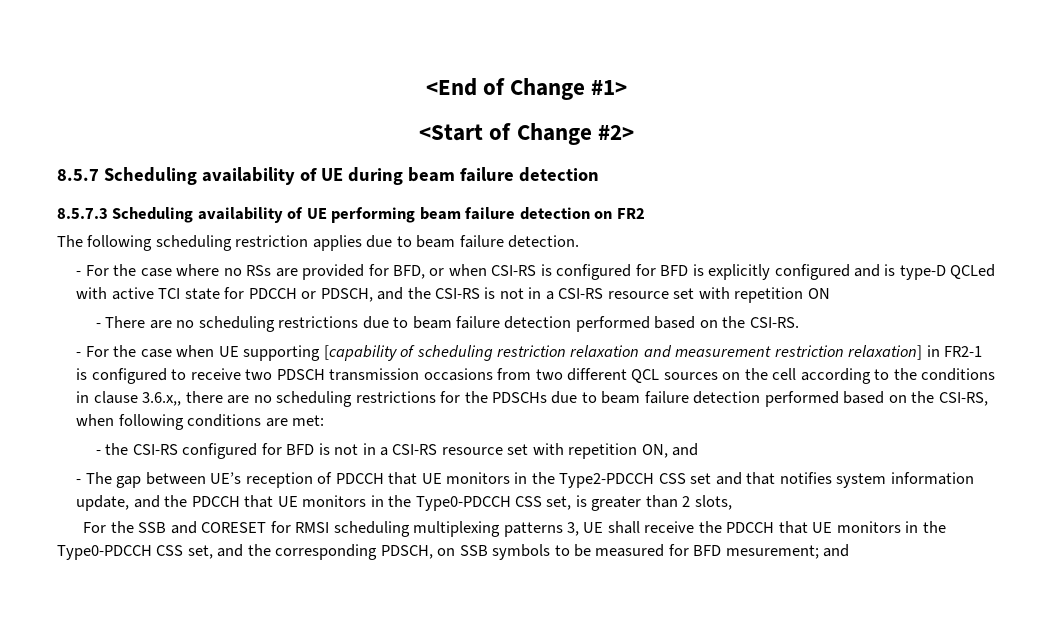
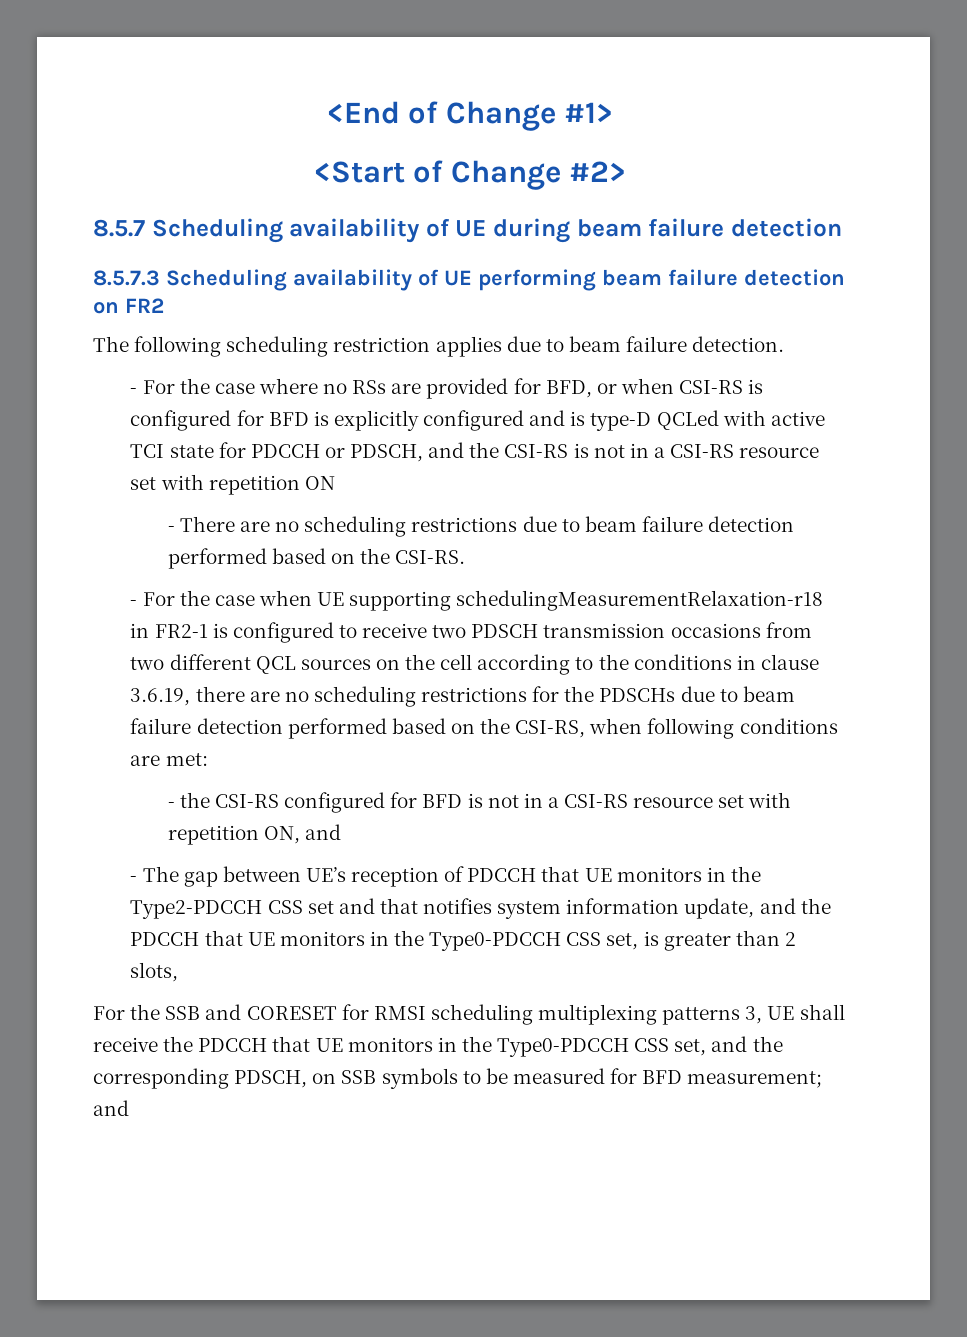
- - For the case when UE supporting [capability of scheduling restriction relaxation and measurement restriction relaxation] in FR2-1 is configured to receive two PDSCH transmission occasions from two different QCL sources on the cell according to the conditions in clause 3.6.x,, there are no scheduling restrictions for the PDSCHs due to beam failure detection performed based on the CSI-RS, when following conditions are met:
+ - For the case when UE supporting schedulingMeasurementRelaxation-r18 in FR2-1 is configured to receive two PDSCH transmission occasions from two different QCL sources on the cell according to the conditions in clause 3.6.19, there are no scheduling restrictions for the PDSCHs due to beam failure detection performed based on the CSI-RS, when following conditions are met:
- For the SSB and CORESET for RMSI scheduling multiplexing patterns 3, UE shall receive the PDCCH that UE monitors in the Type0-PDCCH CSS set, and the corresponding PDSCH, on SSB symbols to be measured for BFD mesurement; and
+ For the SSB and CORESET for RMSI scheduling multiplexing patterns 3, UE shall receive the PDCCH that UE monitors in the Type0-PDCCH CSS set, and the corresponding PDSCH, on SSB symbols to be measured for BFD measurement; and

